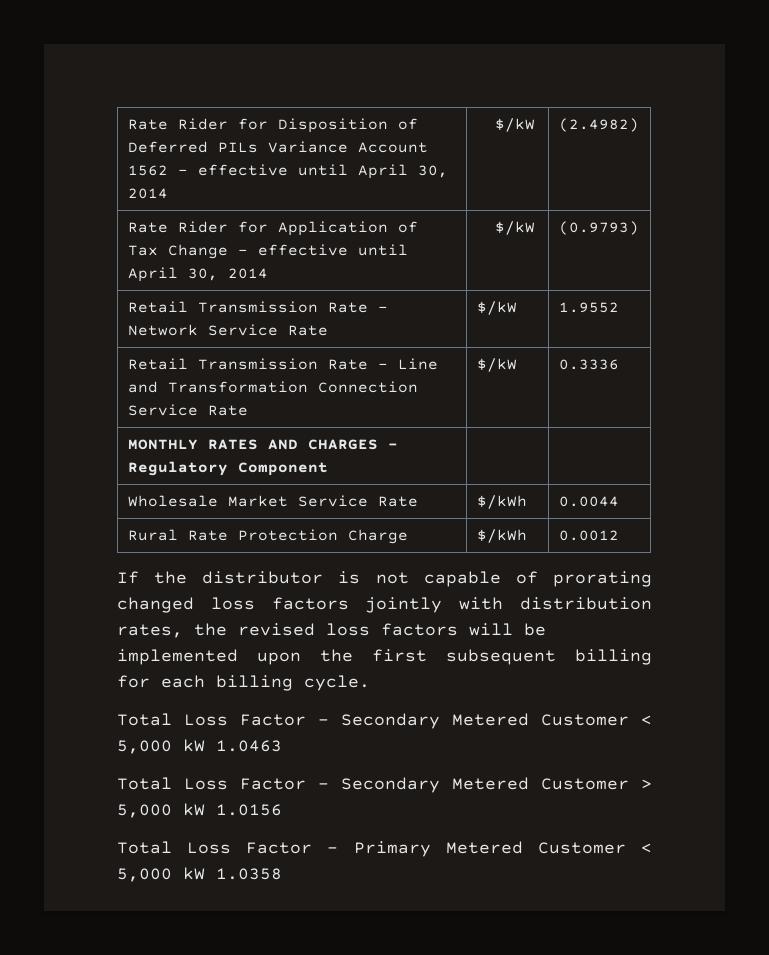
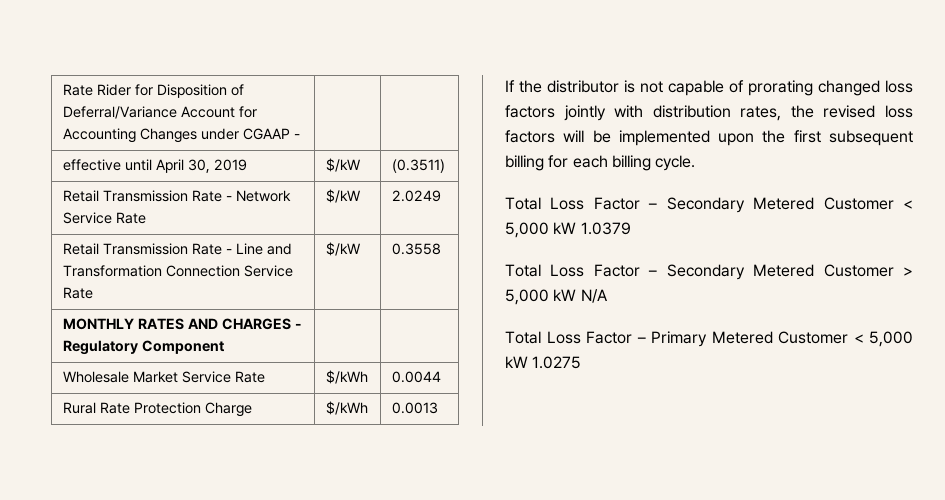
- Rate Rider for Disposition of Deferred PILs Variance Account 1562 – effective until April 30, 2014 | $/kW | (2.4982)
- Rate Rider for Application of Tax Change - effective until April 30, 2014 | $/kW | (0.9793)
+ Rate Rider for Disposition of Deferral/Variance Account for Accounting Changes under CGAAP - | |
+ effective until April 30, 2019 | $/kW | (0.3511)
- Retail Transmission Rate - Network Service Rate | $/kW | 1.9552
+ Retail Transmission Rate - Network Service Rate | $/kW | 2.0249
- Retail Transmission Rate - Line and Transformation Connection Service Rate | $/kW | 0.3336
+ Retail Transmission Rate - Line and Transformation Connection Service Rate | $/kW | 0.3558
- Rural Rate Protection Charge | $/kWh | 0.0012
+ Rural Rate Protection Charge | $/kWh | 0.0013
- Total Loss Factor – Secondary Metered Customer < 5,000 kW 1.0463
+ Total Loss Factor – Secondary Metered Customer < 5,000 kW 1.0379
- Total Loss Factor – Secondary Metered Customer > 5,000 kW 1.0156
+ Total Loss Factor – Secondary Metered Customer > 5,000 kW N/A
- Total Loss Factor – Primary Metered Customer < 5,000 kW 1.0358
+ Total Loss Factor – Primary Metered Customer < 5,000 kW 1.0275

